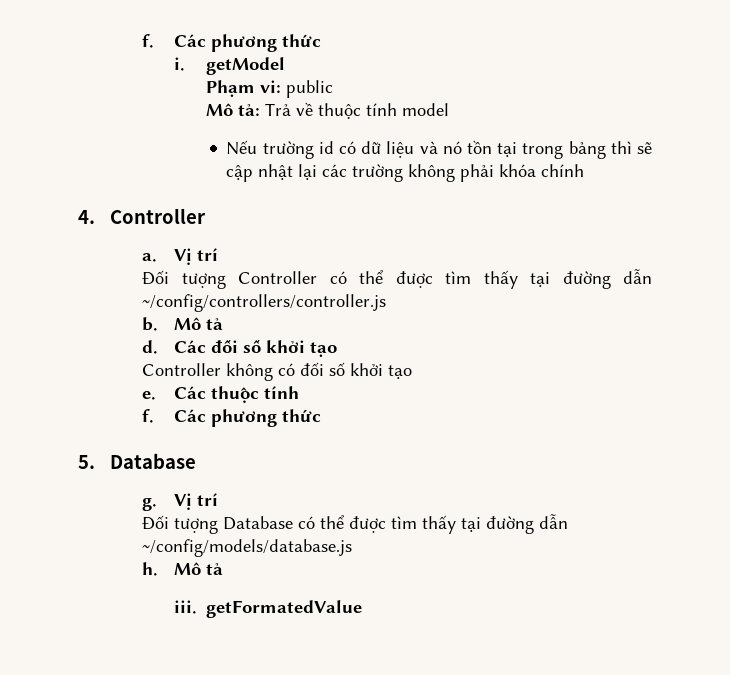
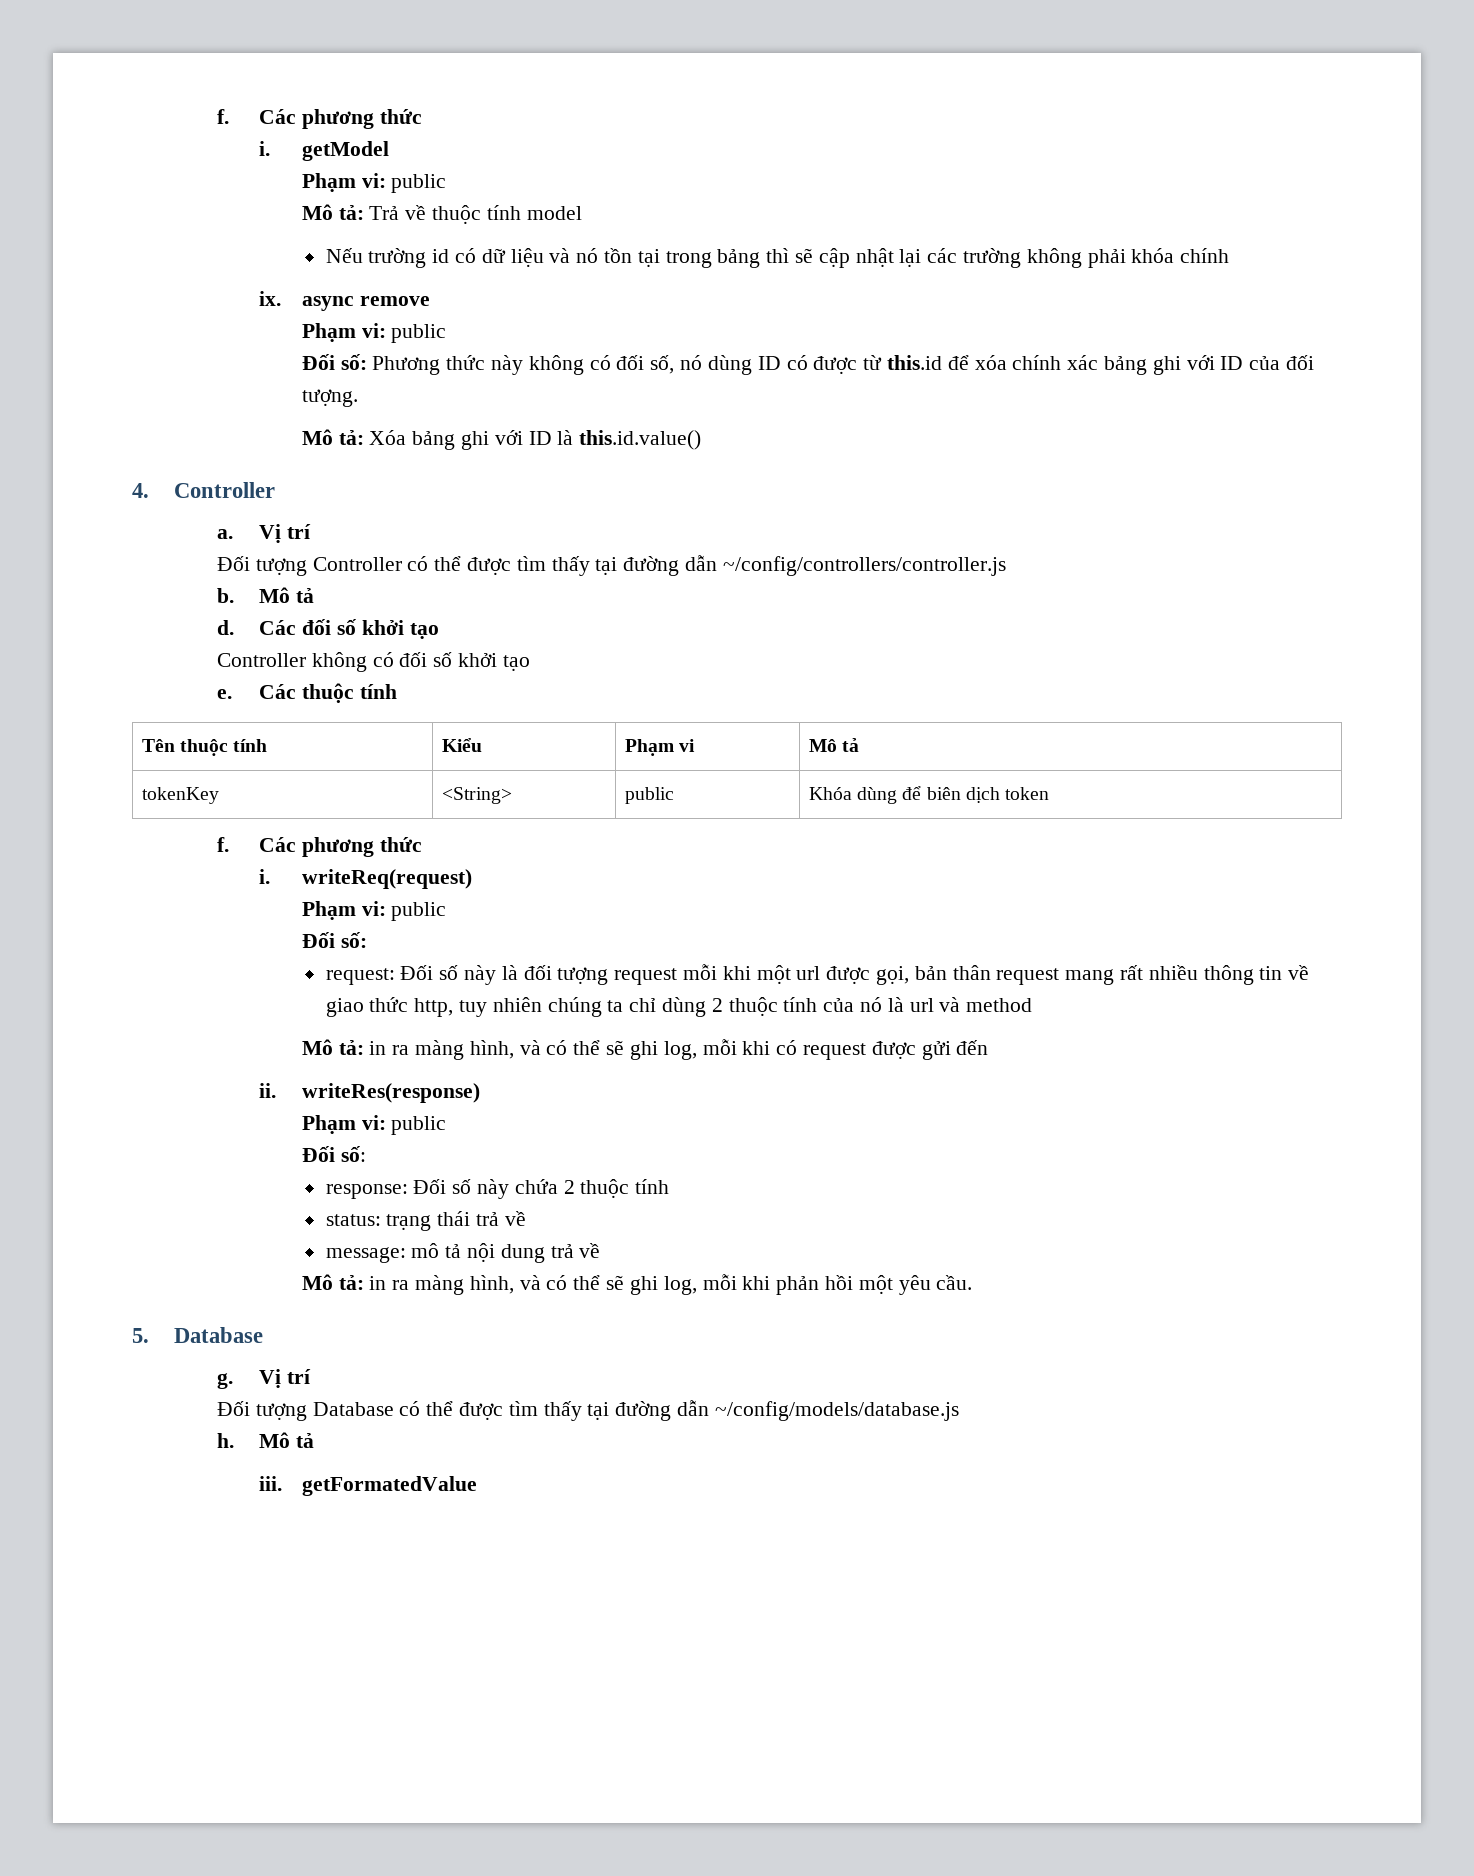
+ ix. async remove
+ Phạm vi: public
+ Đối số: Phương thức này không có đối số, nó dùng ID có được từ this.id để xóa chính xác bảng ghi với ID của đối tượng.
+ Mô tả: Xóa bảng ghi với ID là this.id.value()
  Các thuộc tính
+ Tên thuộc tính | Kiểu | Phạm vi | Mô tả
+ tokenKey | <String> | public | Khóa dùng để biên dịch token
  f. Các phương thức
+ i. writeReq(request)
+ Phạm vi: public
+ Đối số:
+ request: Đối số này là đối tượng request mỗi khi một url được gọi, bản thân request mang rất nhiều thông tin về giao thức http, tuy nhiên chúng ta chỉ dùng 2 thuộc tính của nó là url và method
+ Mô tả: in ra màng hình, và có thể sẽ ghi log, mỗi khi có request được gửi đến
+ ii. writeRes(response)
+ Phạm vi: public
+ Đối số:
+ response: Đối số này chứa 2 thuộc tính
+ status: trạng thái trả về
+ message: mô tả nội dung trả về
+ Mô tả: in ra màng hình, và có thể sẽ ghi log, mỗi khi phản hồi một yêu cầu.

